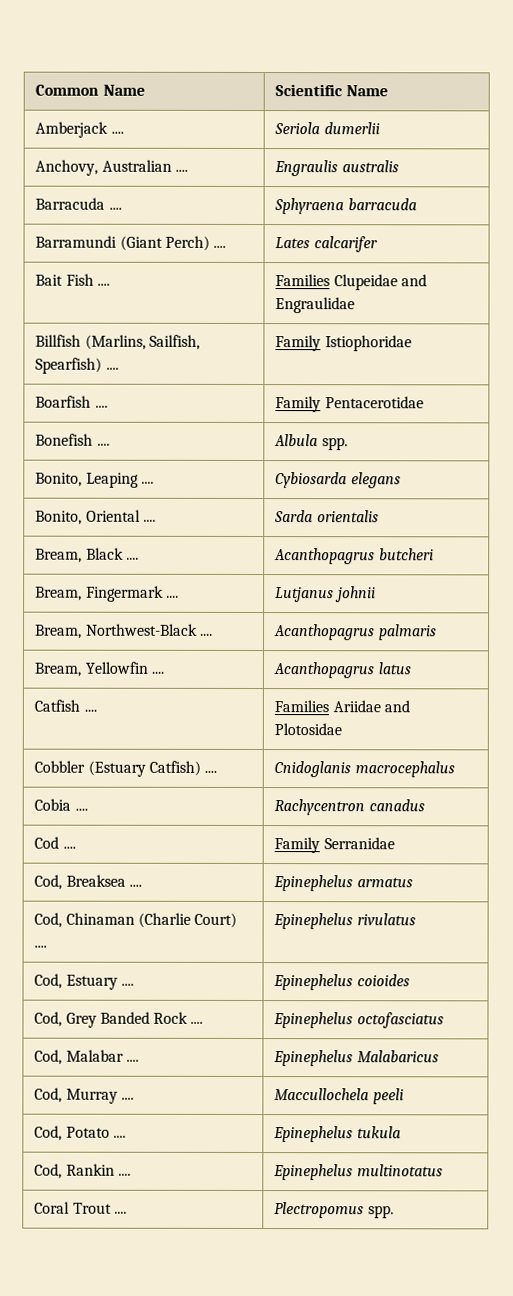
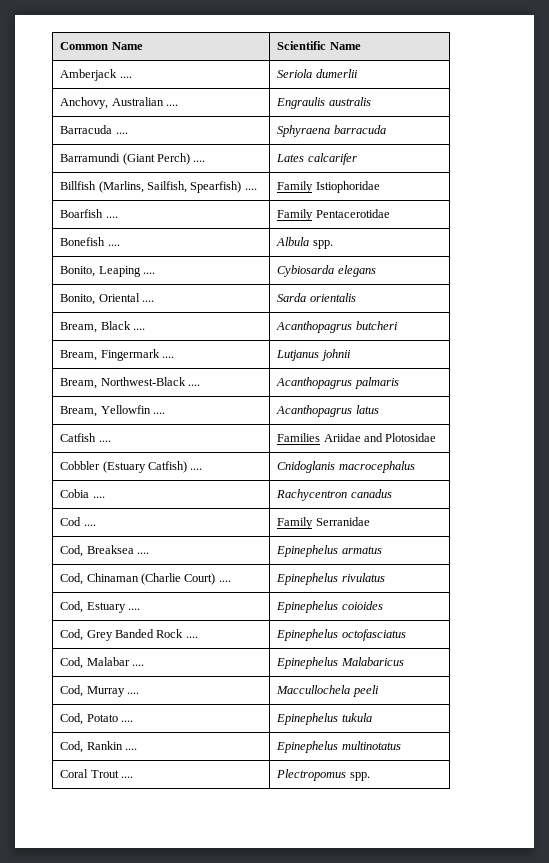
- Bait Fish .... | Families Clupeidae and Engraulidae

